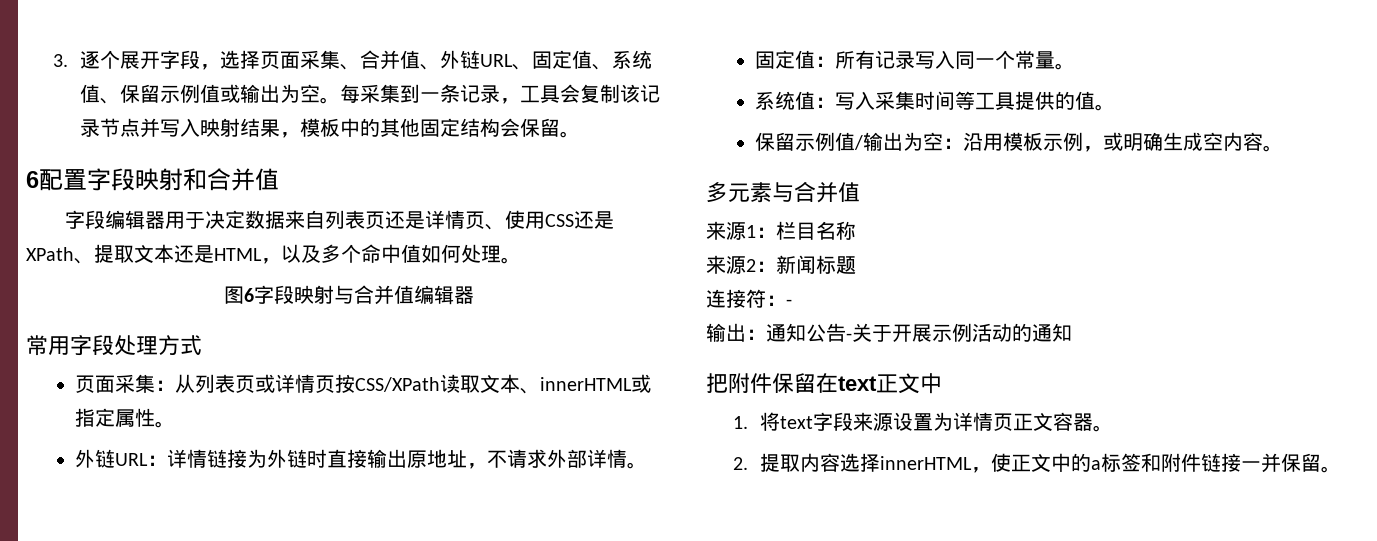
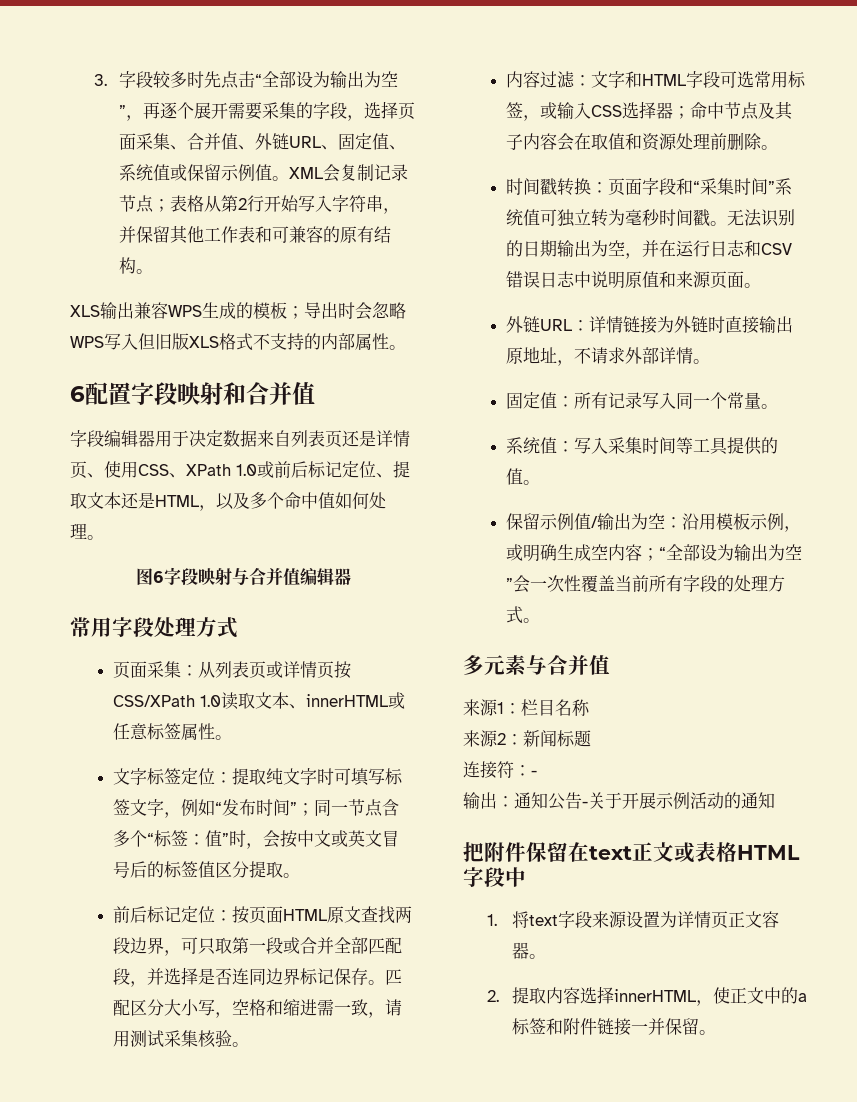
- 3.逐个展开字段，选择页面采集、合并值、外链URL、固定值、系统值、保留示例值或输出为空。每采集到一条记录，工具会复制该记录节点并写入映射结果，模板中的其他固定结构会保留。
+ 3.字段较多时先点击“全部设为输出为空”，再逐个展开需要采集的字段，选择页面采集、合并值、外链URL、固定值、系统值或保留示例值。XML会复制记录节点；表格从第2行开始写入字符串，并保留其他工作表和可兼容的原有结构。
+ XLS输出兼容WPS生成的模板；导出时会忽略WPS写入但旧版XLS格式不支持的内部属性。
- 字段编辑器用于决定数据来自列表页还是详情页、使用CSS还是XPath、提取文本还是HTML，以及多个命中值如何处理。
+ 字段编辑器用于决定数据来自列表页还是详情页、使用CSS、XPath 1.0或前后标记定位、提取文本还是HTML，以及多个命中值如何处理。
- 页面采集：从列表页或详情页按CSS/XPath读取文本、innerHTML或指定属性。
+ 页面采集：从列表页或详情页按CSS/XPath 1.0读取文本、innerHTML或任意标签属性。
+ 文字标签定位：提取纯文字时可填写标签文字，例如“发布时间”；同一节点含多个“标签：值”时，会按中文或英文冒号后的标签值区分提取。
+ 前后标记定位：按页面HTML原文查找两段边界，可只取第一段或合并全部匹配段，并选择是否连同边界标记保存。匹配区分大小写，空格和缩进需一致，请用测试采集核验。
+ 内容过滤：文字和HTML字段可选常用标签，或输入CSS选择器；命中节点及其子内容会在取值和资源处理前删除。
+ 时间戳转换：页面字段和“采集时间”系统值可独立转为毫秒时间戳。无法识别的日期输出为空，并在运行日志和CSV错误日志中说明原值和来源页面。
- 保留示例值/输出为空：沿用模板示例，或明确生成空内容。
+ 保留示例值/输出为空：沿用模板示例，或明确生成空内容；“全部设为输出为空”会一次性覆盖当前所有字段的处理方式。
- 把附件保留在text正文中
+ 把附件保留在text正文或表格HTML字段中

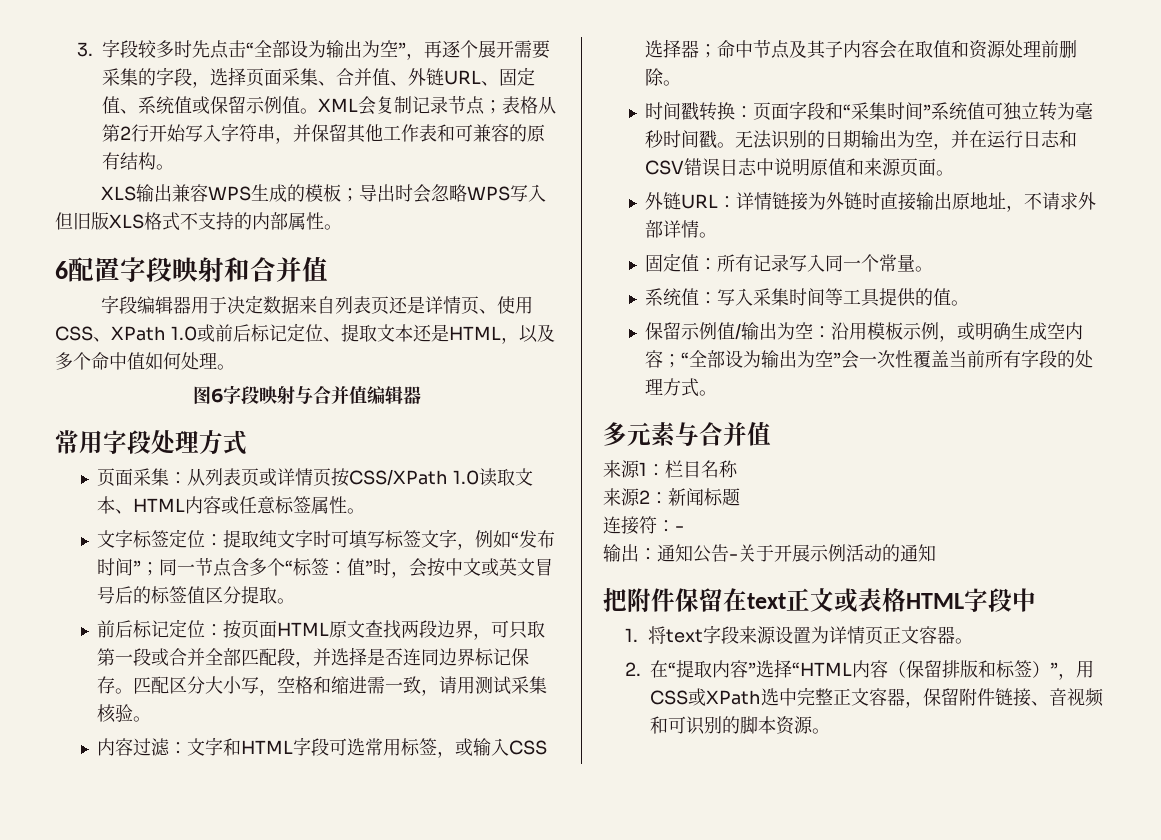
- 页面采集：从列表页或详情页按CSS/XPath 1.0读取文本、innerHTML或任意标签属性。
+ 页面采集：从列表页或详情页按CSS/XPath 1.0读取文本、HTML内容或任意标签属性。
- 2.提取内容选择innerHTML，使正文中的a标签和附件链接一并保留。
+ 2.在“提取内容”选择“HTML内容（保留排版和标签）”，用CSS或XPath选中完整正文容器，保留附件链接、音视频和可识别的脚本资源。

